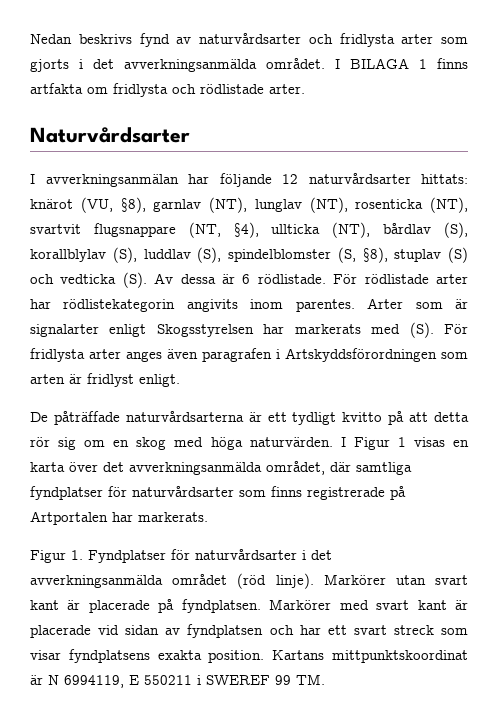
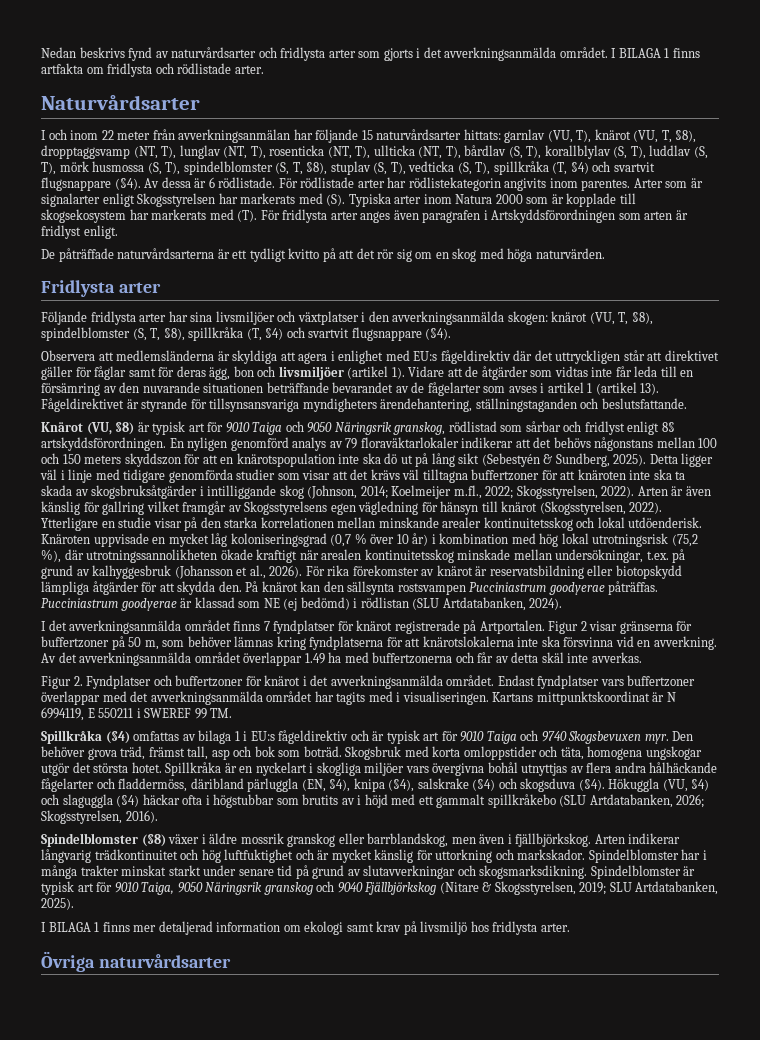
- I avverkningsanmälan har följande 12 naturvårdsarter hittats: knärot (VU, §8), garnlav (NT), lunglav (NT), rosenticka (NT), svartvit flugsnappare (NT, §4), ullticka (NT), bårdlav (S), korallblylav (S), luddlav (S), spindelblomster (S, §8), stuplav (S) och vedticka (S). Av dessa är 6 rödlistade.
+ I och inom 22 meter från avverkningsanmälan har följande 15 naturvårdsarter hittats: garnlav (VU, T), knärot (VU, T, §8), dropptaggsvamp (NT, T), lunglav (NT, T), rosenticka (NT, T), ullticka (NT, T), bårdlav (S, T), korallblylav (S, T), luddlav (S, T), mörk husmossa (S, T), spindelblomster (S, T, §8), stuplav (S, T), vedticka (S, T), spillkråka (T, §4) och svartvit flugsnappare (§4). Av dessa är 6 rödlistade.
- Arter som är signalarter enligt Skogsstyrelsen har markerats med (S). För fridlysta arter anges även paragrafen i Artskyddsförordningen som arten är fridlyst enligt.
+ Arter som är signalarter enligt Skogsstyrelsen har markerats med (S). Typiska arter inom Natura 2000 som är kopplade till skogsekosystem har markerats med (T). För fridlysta arter anges även paragrafen i Artskyddsförordningen som arten är fridlyst enligt.
- De påträffade naturvårdsarterna är ett tydligt kvitto på att detta rör sig om en skog med höga naturvärden. I Figur 1 visas en karta över det avverkningsanmälda området, där samtliga fyndplatser för naturvårdsarter som finns registrerade på Artportalen har markerats.
- Figur 1. Fyndplatser för naturvårdsarter i det avverkningsanmälda området (röd linje). Markörer utan svart kant är placerade på fyndplatsen. Markörer med svart kant är placerade vid sidan av fyndplatsen och har ett svart streck som visar fyndplatsens exakta position.
+ De påträffade naturvårdsarterna är ett tydligt kvitto på att det rör sig om en skog med höga naturvärden.
+ Fridlysta arter
+ Följande fridlysta arter har sina livsmiljöer och växtplatser i den avverkningsanmälda skogen: knärot (VU, T, §8), spindelblomster (S, T, §8), spillkråka (T, §4) och svartvit flugsnappare (§4).
+ Observera att medlemsländerna är skyldiga att agera i enlighet med EU:s fågeldirektiv där det uttryckligen står att direktivet gäller för fåglar samt för deras ägg, bon och livsmiljöer (artikel 1). Vidare att de åtgärder som vidtas inte får leda till en försämring av den nuvarande situationen beträffande bevarandet av de fågelarter som avses i artikel 1 (artikel 13). Fågeldirektivet är styrande för tillsynsansvariga myndigheters ärendehantering, ställningstaganden och beslutsfattande.
+ Knärot (VU, §8) är typisk art för 9010 Taiga och 9050 Näringsrik granskog, rödlistad som sårbar och fridlyst enligt 8§ artskyddsförordningen. En nyligen genomförd analys av 79 floraväktarlokaler indikerar att det behövs någonstans mellan 100 och 150 meters skyddszon för att en knärotspopulation inte ska dö ut på lång sikt (Sebestyén & Sundberg, 2025). Detta ligger väl i linje med tidigare genomförda studier som visar att det krävs väl tilltagna buffertzoner för att knäroten inte ska ta skada av skogsbruksåtgärder i intilliggande skog (Johnson, 2014; Koelmeijer m.fl., 2022; Skogsstyrelsen, 2022). Arten är även känslig för gallring vilket framgår av Skogsstyrelsens egen vägledning för hänsyn till knärot (Skogsstyrelsen, 2022). Ytterligare en studie visar på den starka korrelationen mellan minskande arealer kontinuitetsskog och lokal utdöenderisk. Knäroten uppvisade en mycket låg koloniseringsgrad (0,7 % över 10 år) i kombination med hög lokal utrotningsrisk (75,2 %), där utrotningssannolikheten ökade kraftigt när arealen kontinuitetsskog minskade mellan undersökningar, t.ex. på grund av kalhyggesbruk (Johansson et al., 2026). För rika förekomster av knärot är reservatsbildning eller biotopskydd lämpliga åtgärder för att skydda den. På knärot kan den sällsynta rostsvampen Pucciniastrum goodyerae påträffas. Pucciniastrum goodyerae är klassad som NE (ej bedömd) i rödlistan (SLU Artdatabanken, 2024).
+ I det avverkningsanmälda området finns 7 fyndplatser för knärot registrerade på Artportalen. Figur 2 visar gränserna för buffertzoner på 50 m, som behöver lämnas kring fyndplatserna för att knärotslokalerna inte ska försvinna vid en avverkning. Av det avverkningsanmälda området överlappar 1.49 ha med buffertzonerna och får av detta skäl inte avverkas.
+ Figur 2. Fyndplatser och buffertzoner för knärot i det avverkningsanmälda området. Endast fyndplatser vars buffertzoner överlappar med det avverkningsanmälda området har tagits med i visualiseringen.
+ Spillkråka (§4) omfattas av bilaga 1 i EU:s fågeldirektiv och är typisk art för 9010 Taiga och 9740 Skogsbevuxen myr. Den behöver grova träd, främst tall, asp och bok som boträd. Skogsbruk med korta omloppstider och täta, homogena ungskogar utgör det största hotet. Spillkråka är en nyckelart i skogliga miljöer vars övergivna bohål utnyttjas av flera andra hålhäckande fågelarter och fladdermöss, däribland pärluggla (EN, §4), knipa (§4), salskrake (§4) och skogsduva (§4). Hökuggla (VU, §4) och slaguggla (§4) häckar ofta i högstubbar som brutits av i höjd med ett gammalt spillkråkebo (SLU Artdatabanken, 2026; Skogsstyrelsen, 2016).
+ Spindelblomster (§8) växer i äldre mossrik granskog eller barrblandskog, men även i fjällbjörkskog. Arten indikerar långvarig trädkontinuitet och hög luftfuktighet och är mycket känslig för uttorkning och markskador. Spindelblomster har i många trakter minskat starkt under senare tid på grund av slutavverkningar och skogsmarksdikning. Spindelblomster är typisk art för 9010 Taiga, 9050 Näringsrik granskog och 9040 Fjällbjörkskog (Nitare & Skogsstyrelsen, 2019; SLU Artdatabanken, 2025).
+ I BILAGA 1 finns mer detaljerad information om ekologi samt krav på livsmiljö hos fridlysta arter.
+ Övriga naturvårdsarter

